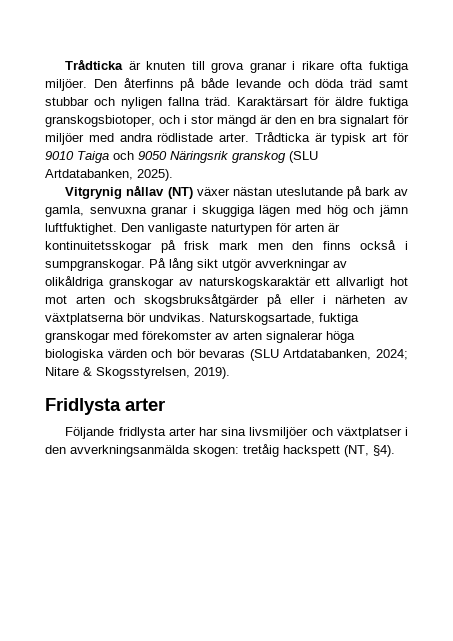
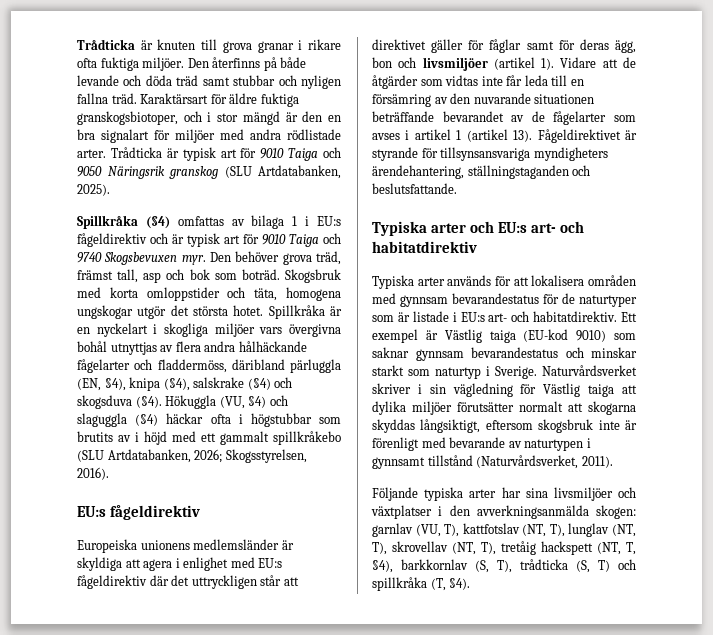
- Vitgrynig nållav (NT) växer nästan uteslutande på bark av gamla, senvuxna granar i skuggiga lägen med hög och jämn luftfuktighet. Den vanligaste naturtypen för arten är kontinuitetsskogar på frisk mark men den finns också i sumpgranskogar. På lång sikt utgör avverkningar av olikåldriga granskogar av naturskogskaraktär ett allvarligt hot mot arten och skogsbruksåtgärder på eller i närheten av växtplatserna bör undvikas. Naturskogsartade, fuktiga granskogar med förekomster av arten signalerar höga biologiska värden och bör bevaras (SLU Artdatabanken, 2024; Nitare & Skogsstyrelsen, 2019).
- Fridlysta arter
+ Spillkråka (§4) omfattas av bilaga 1 i EU:s fågeldirektiv och är typisk art för 9010 Taiga och 9740 Skogsbevuxen myr. Den behöver grova träd, främst tall, asp och bok som boträd. Skogsbruk med korta omloppstider och täta, homogena ungskogar utgör det största hotet. Spillkråka är en nyckelart i skogliga miljöer vars övergivna bohål utnyttjas av flera andra hålhäckande fågelarter och fladdermöss, däribland pärluggla (EN, §4), knipa (§4), salskrake (§4) och skogsduva (§4). Hökuggla (VU, §4) och slaguggla (§4) häckar ofta i högstubbar som brutits av i höjd med ett gammalt spillkråkebo (SLU Artdatabanken, 2026; Skogsstyrelsen, 2016).
+ EU:s fågeldirektiv
+ Europeiska unionens medlemsländer är skyldiga att agera i enlighet med EU:s fågeldirektiv där det uttryckligen står att direktivet gäller för fåglar samt för deras ägg, bon och livsmiljöer (artikel 1). Vidare att de åtgärder som vidtas inte får leda till en försämring av den nuvarande situationen beträffande bevarandet av de fågelarter som avses i artikel 1 (artikel 13). Fågeldirektivet är styrande för tillsynsansvariga myndigheters ärendehantering, ställningstaganden och beslutsfattande.
+ Typiska arter och EU:s art- och habitatdirektiv
+ Typiska arter används för att lokalisera områden med gynnsam bevarandestatus för de naturtyper som är listade i EU:s art- och habitatdirektiv. Ett exempel är Västlig taiga (EU-kod 9010) som saknar gynnsam bevarandestatus och minskar starkt som naturtyp i Sverige. Naturvårdsverket skriver i sin vägledning för Västlig taiga att dylika miljöer förutsätter normalt att skogarna skyddas långsiktigt, eftersom skogsbruk inte är förenligt med bevarande av naturtypen i gynnsamt tillstånd (Naturvårdsverket, 2011).
- Följande fridlysta arter har sina livsmiljöer och växtplatser i den avverkningsanmälda skogen: tretåig hackspett (NT, §4).
+ Följande typiska arter har sina livsmiljöer och växtplatser i den avverkningsanmälda skogen: garnlav (VU, T), kattfotslav (NT, T), lunglav (NT, T), skrovellav (NT, T), tretåig hackspett (NT, T, §4), barkkornlav (S, T), trådticka (S, T) och spillkråka (T, §4).

